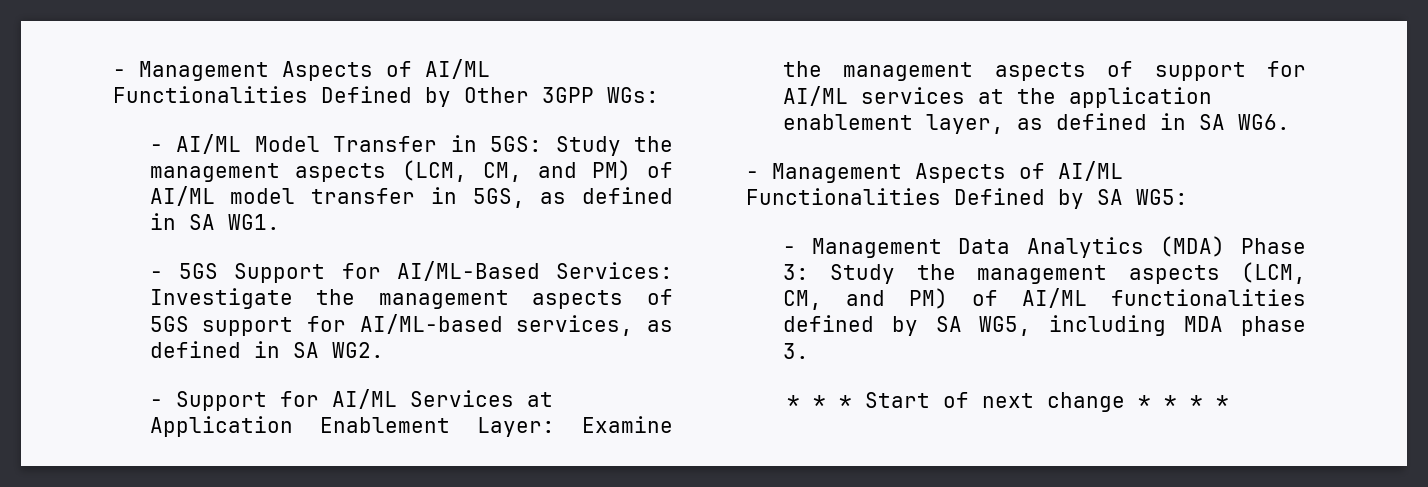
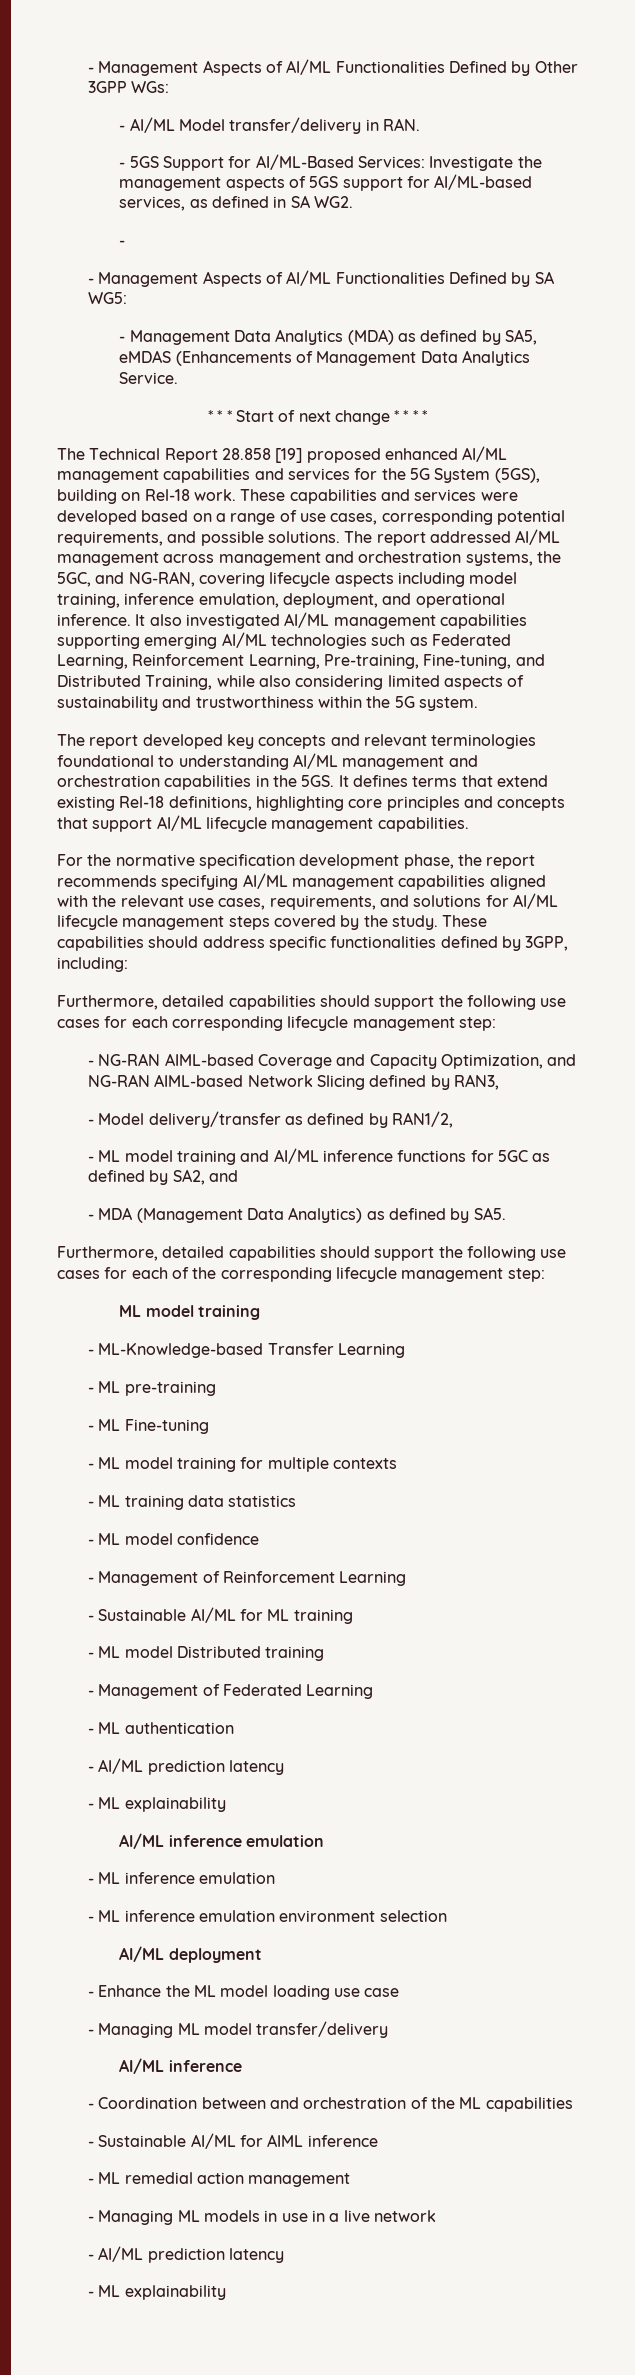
- - AI/ML Model Transfer in 5GS: Study the management aspects (LCM, CM, and PM) of AI/ML model transfer in 5GS, as defined in SA WG1.
+ - AI/ML Model transfer/delivery in RAN.
  - 5GS Support for AI/ML-Based Services: Investigate the management aspects of 5GS support for AI/ML-based services, as defined in SA WG2.
- - Support for AI/ML Services at Application Enablement Layer: Examine the management aspects of support for AI/ML services at the application enablement layer, as defined in SA WG6.
+ -
- - Management Data Analytics (MDA) Phase 3: Study the management aspects (LCM, CM, and PM) of AI/ML functionalities defined by SA WG5, including MDA phase 3.
+ - Management Data Analytics (MDA) as defined by SA5, eMDAS (Enhancements of Management Data Analytics Service.
+ The Technical Report 28.858 [19] proposed enhanced AI/ML management capabilities and services for the 5G System (5GS), building on Rel-18 work. These capabilities and services were developed based on a range of use cases, corresponding potential requirements, and possible solutions. The report addressed AI/ML management across management and orchestration systems, the 5GC, and NG-RAN, covering lifecycle aspects including model training, inference emulation, deployment, and operational inference. It also investigated AI/ML management capabilities supporting emerging AI/ML technologies such as Federated Learning, Reinforcement Learning, Pre-training, Fine-tuning, and Distributed Training, while also considering limited aspects of sustainability and trustworthiness within the 5G system.
+ The report developed key concepts and relevant terminologies foundational to understanding AI/ML management and orchestration capabilities in the 5GS. It defines terms that extend existing Rel-18 definitions, highlighting core principles and concepts that support AI/ML lifecycle management capabilities.
+ For the normative specification development phase, the report recommends specifying AI/ML management capabilities aligned with the relevant use cases, requirements, and solutions for AI/ML lifecycle management steps covered by the study. These capabilities should address specific functionalities defined by 3GPP, including:
+ Furthermore, detailed capabilities should support the following use cases for each corresponding lifecycle management step:
+ - NG-RAN AIML-based Coverage and Capacity Optimization, and NG-RAN AIML-based Network Slicing defined by RAN3,
+ - Model delivery/transfer as defined by RAN1/2,
+ - ML model training and AI/ML inference functions for 5GC as defined by SA2, and
+ - MDA (Management Data Analytics) as defined by SA5.
+ Furthermore, detailed capabilities should support the following use cases for each of the corresponding lifecycle management step:
+ ML model training
+ - ML-Knowledge-based Transfer Learning
+ - ML pre-training
+ - ML Fine-tuning
+ - ML model training for multiple contexts
+ - ML training data statistics
+ - ML model confidence
+ - Management of Reinforcement Learning
+ - Sustainable AI/ML for ML training
+ - ML model Distributed training
+ - Management of Federated Learning
+ - ML authentication
+ - AI/ML prediction latency
+ - ML explainability
+ AI/ML inference emulation
+ - ML inference emulation
+ - ML inference emulation environment selection
+ AI/ML deployment
+ - Enhance the ML model loading use case
+ - Managing ML model transfer/delivery
+ AI/ML inference
+ - Coordination between and orchestration of the ML capabilities
+ - Sustainable AI/ML for AIML inference
+ - ML remedial action management
+ - Managing ML models in use in a live network
+ - AI/ML prediction latency
+ - ML explainability

